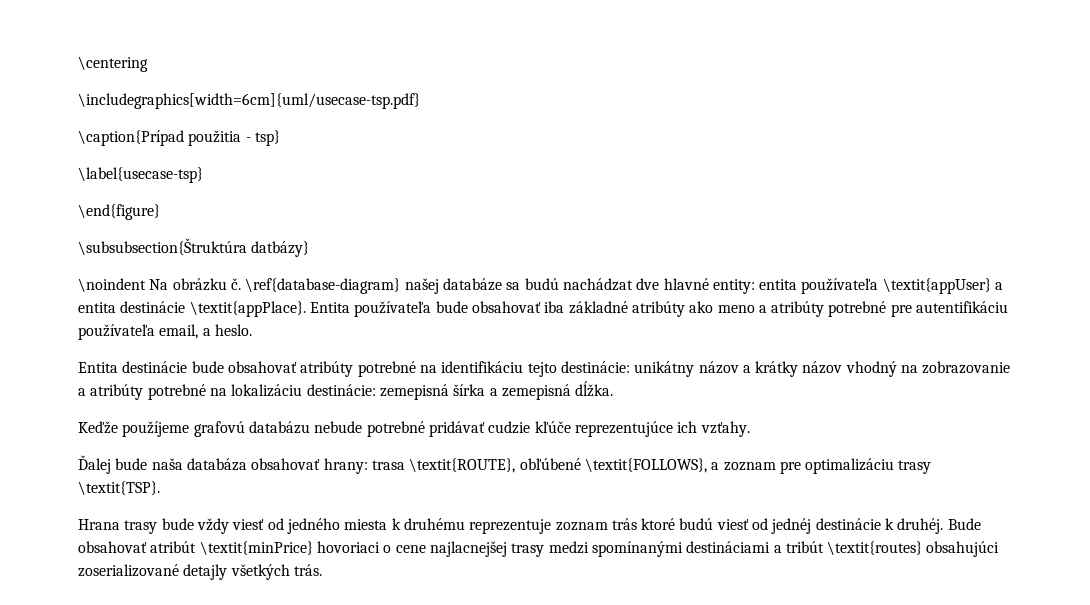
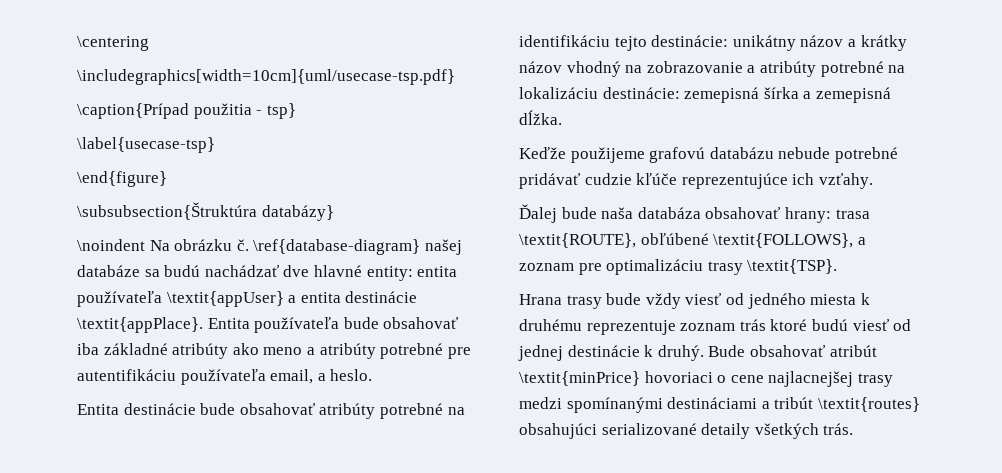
- \includegraphics[width=6cm]{uml/usecase-tsp.pdf}
+ \includegraphics[width=10cm]{uml/usecase-tsp.pdf}
- \subsubsection{Štruktúra datbázy}
+ \subsubsection{Štruktúra databázy}
- \ref{database-diagram} našej databáze sa budú nachádzat dve hlavné entity: entita používateľa \textit{appUser} a entita destinácie \textit{appPlace}.
+ \ref{database-diagram} našej databáze sa budú nachádzať dve hlavné entity: entita používateľa \textit{appUser} a entita destinácie \textit{appPlace}.
- Keďže použíjeme grafovú databázu nebude potrebné pridávať cudzie kľúče reprezentujúce ich vzťahy.
+ Keďže použijeme grafovú databázu nebude potrebné pridávať cudzie kľúče reprezentujúce ich vzťahy.
- Hrana trasy bude vždy viesť od jedného miesta k druhému reprezentuje zoznam trás ktoré budú viesť od jednéj destinácie k druhéj.
+ Hrana trasy bude vždy viesť od jedného miesta k druhému reprezentuje zoznam trás ktoré budú viesť od jednej destinácie k druhý.
- Bude obsahovať atribút \textit{minPrice} hovoriaci o cene najlacnejšej trasy medzi spomínanými destináciami a tribút \textit{routes} obsahujúci zoserializované detajly všetkých trás.
+ Bude obsahovať atribút \textit{minPrice} hovoriaci o cene najlacnejšej trasy medzi spomínanými destináciami a tribút \textit{routes} obsahujúci serializované detaily všetkých trás.

